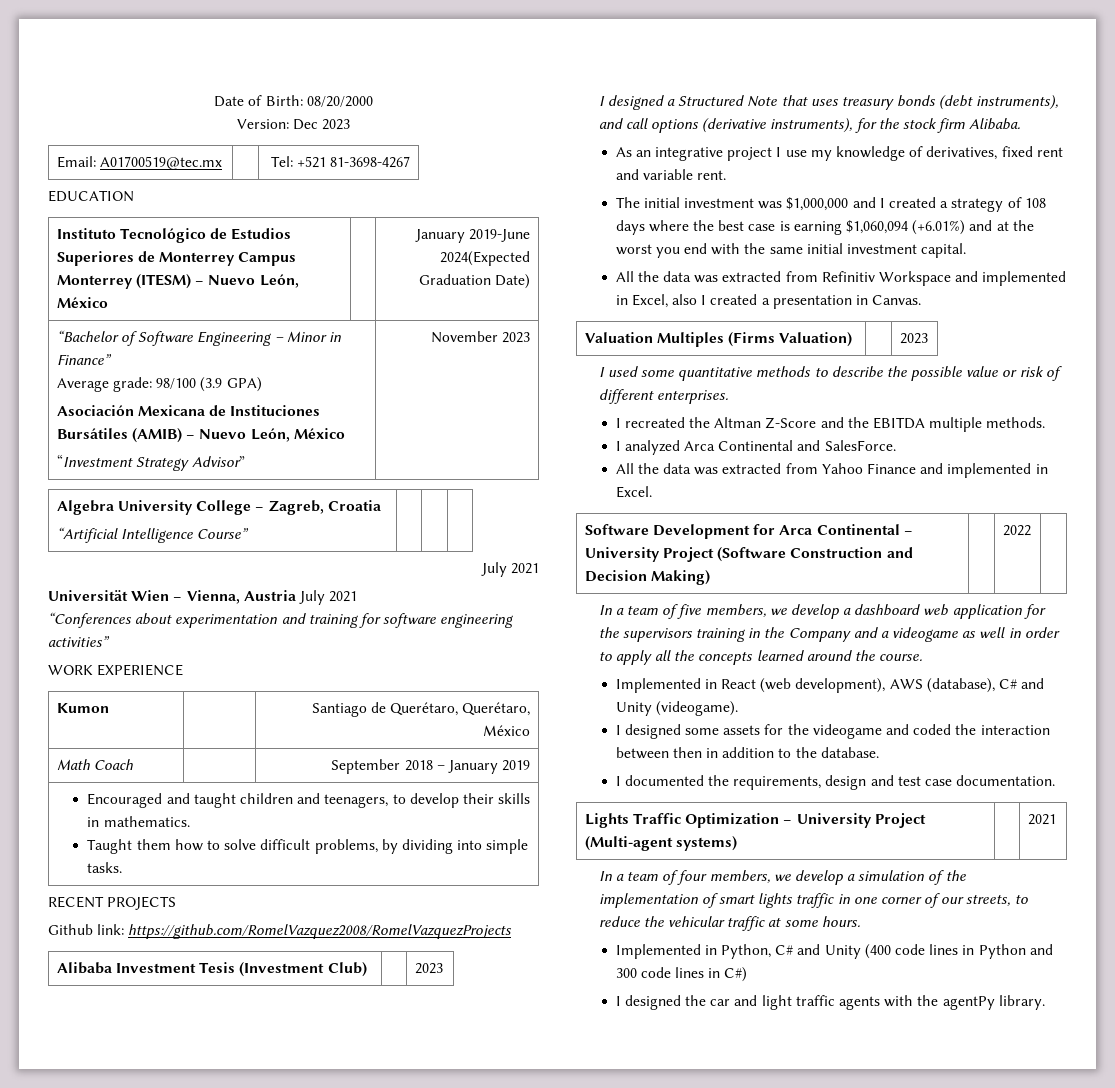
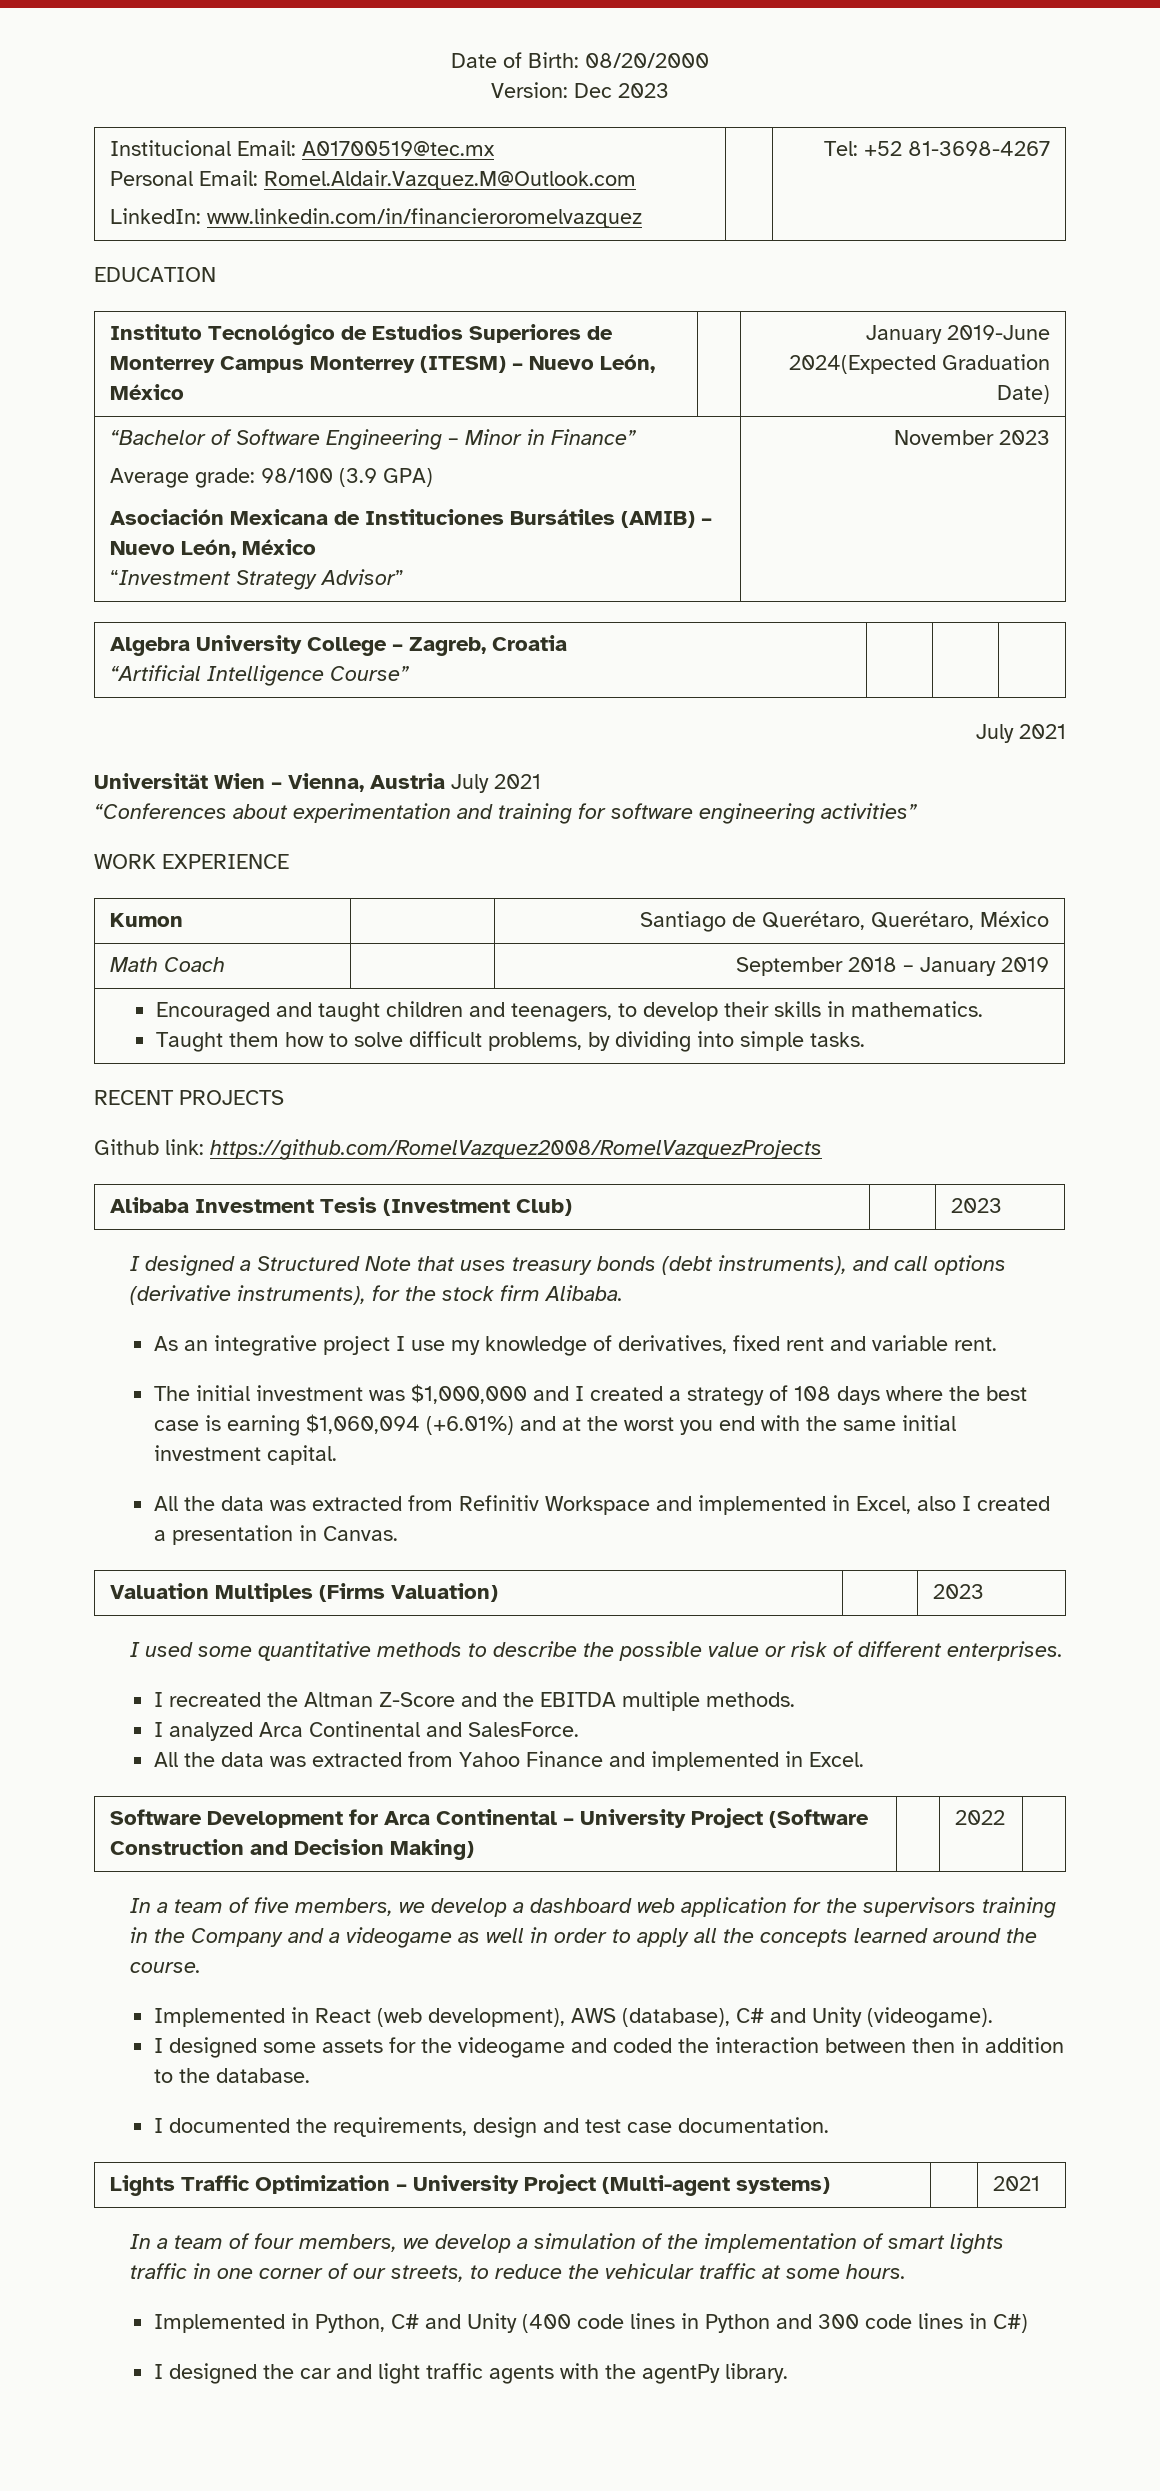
- Email: A01700519@tec.mx | | Tel: +521 81-3698-4267
+ Institucional Email: A01700519@tec.mx
+ Personal Email: Romel.Aldair.Vazquez.M@Outlook.com
+ LinkedIn: www.linkedin.com/in/financieroromelvazquez | | Tel: +52 81-3698-4267

